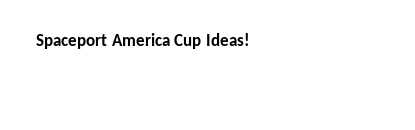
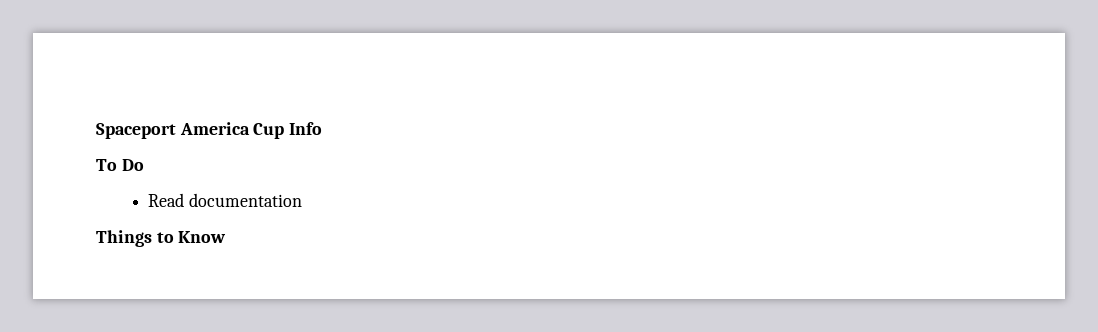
- Spaceport America Cup Ideas!
+ Spaceport America Cup Info
+ To Do
+ Read documentation
+ Things to Know

